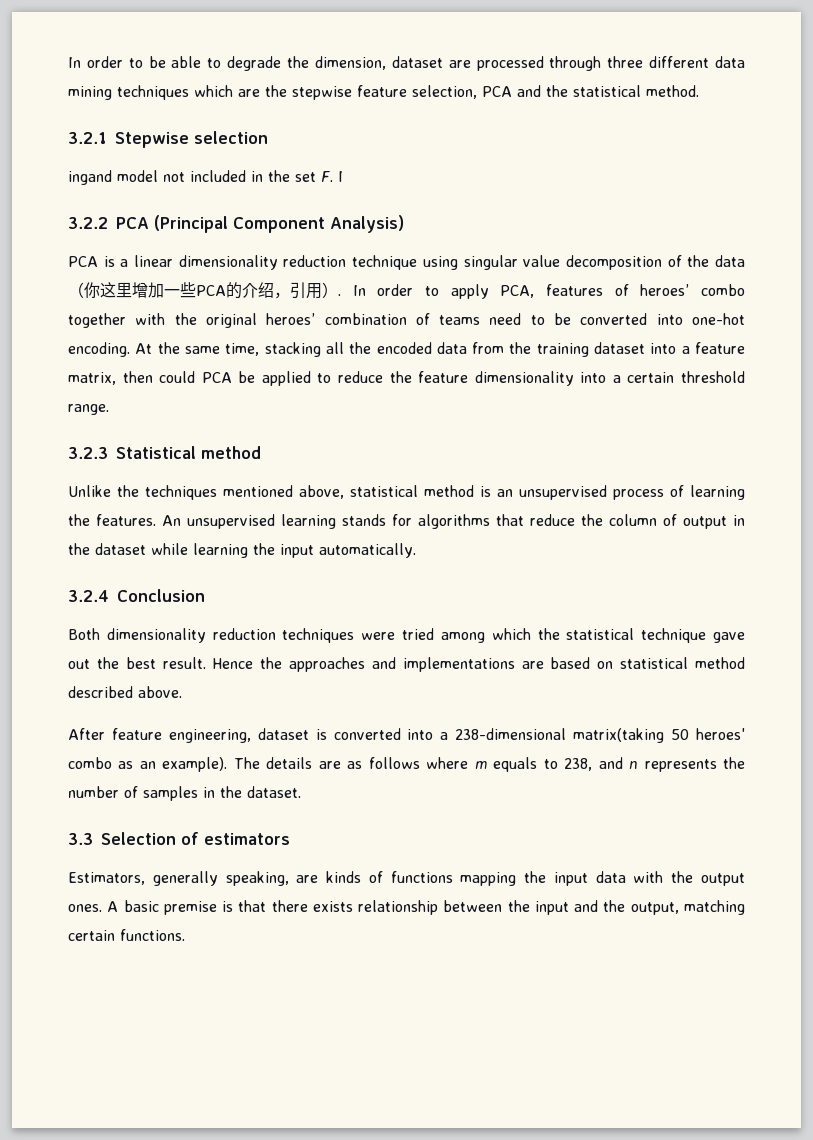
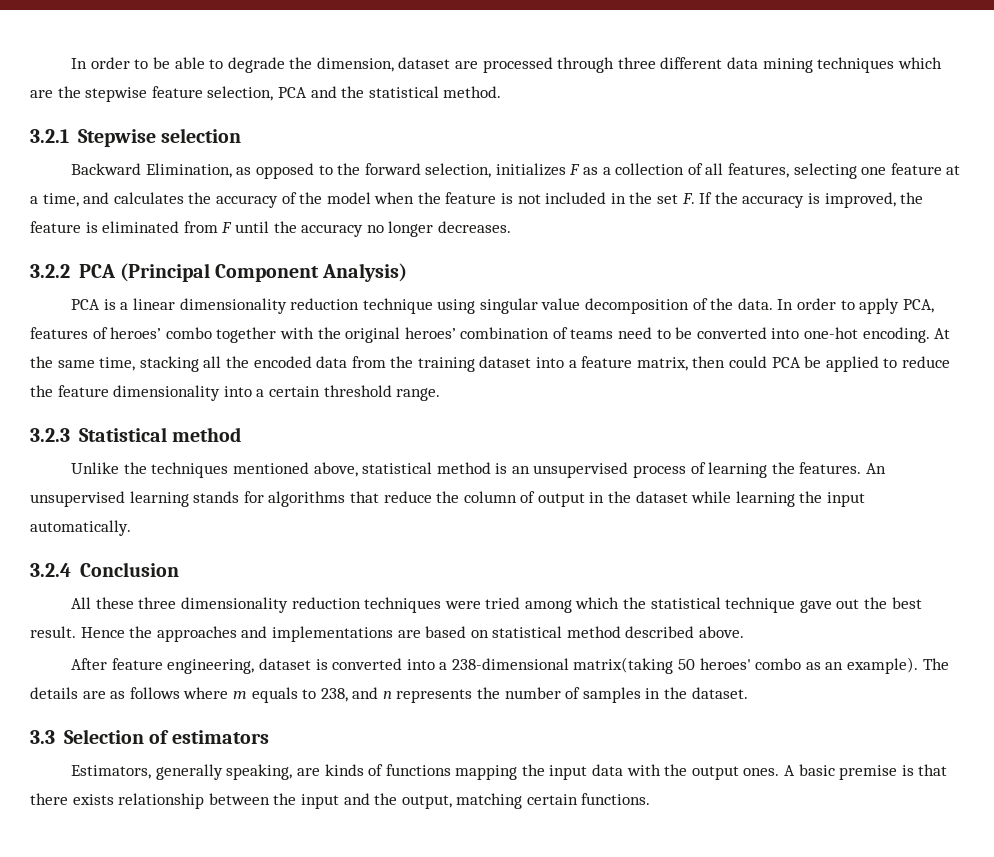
- ingand model not included in the set F. I
+ Backward Elimination, as opposed to the forward selection, initializes F as a collection of all features, selecting one feature at a time, and calculates the accuracy of the model when the feature is not included in the set F. If the accuracy is improved, the feature is eliminated from F until the accuracy no longer decreases.
- PCA is a linear dimensionality reduction technique using singular value decomposition of the data（你这里增加一些PCA的介绍，引用）.
+ PCA is a linear dimensionality reduction technique using singular value decomposition of the data.
- Both dimensionality reduction techniques were tried among which the statistical technique gave out the best result.
+ All these three dimensionality reduction techniques were tried among which the statistical technique gave out the best result.

